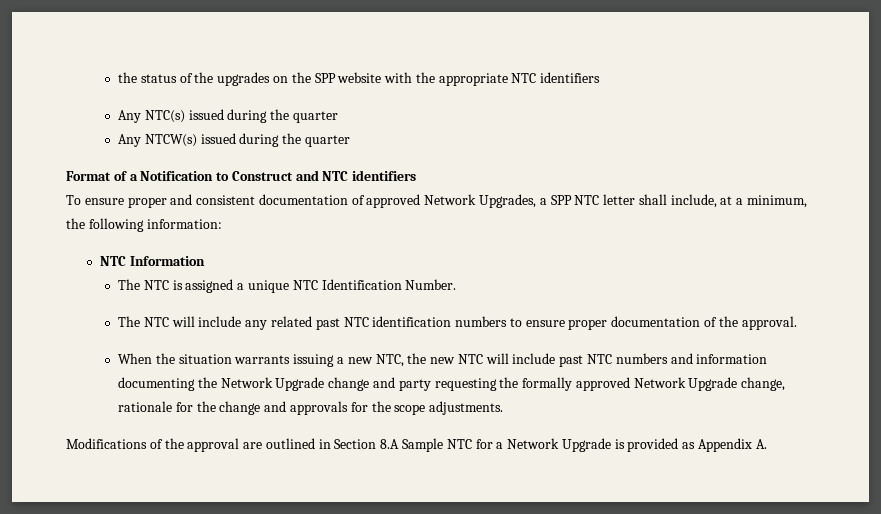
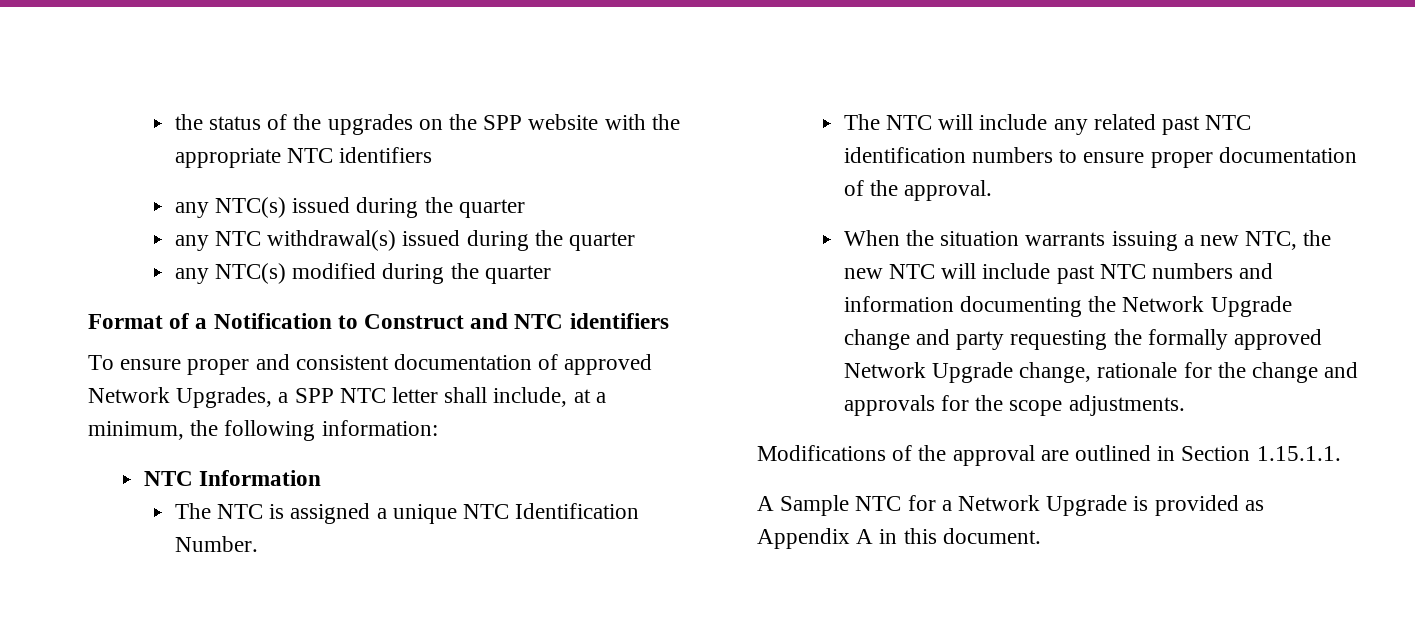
- Any NTC(s) issued during the quarter
+ any NTC(s) issued during the quarter
- Any NTCW(s) issued during the quarter
+ any NTC withdrawal(s) issued during the quarter
+ any NTC(s) modified during the quarter
- Modifications of the approval are outlined in Section 8.A Sample NTC for a Network Upgrade is provided as Appendix A.
+ Modifications of the approval are outlined in Section 1.15.1.1.
+ A Sample NTC for a Network Upgrade is provided as Appendix A in this document.

